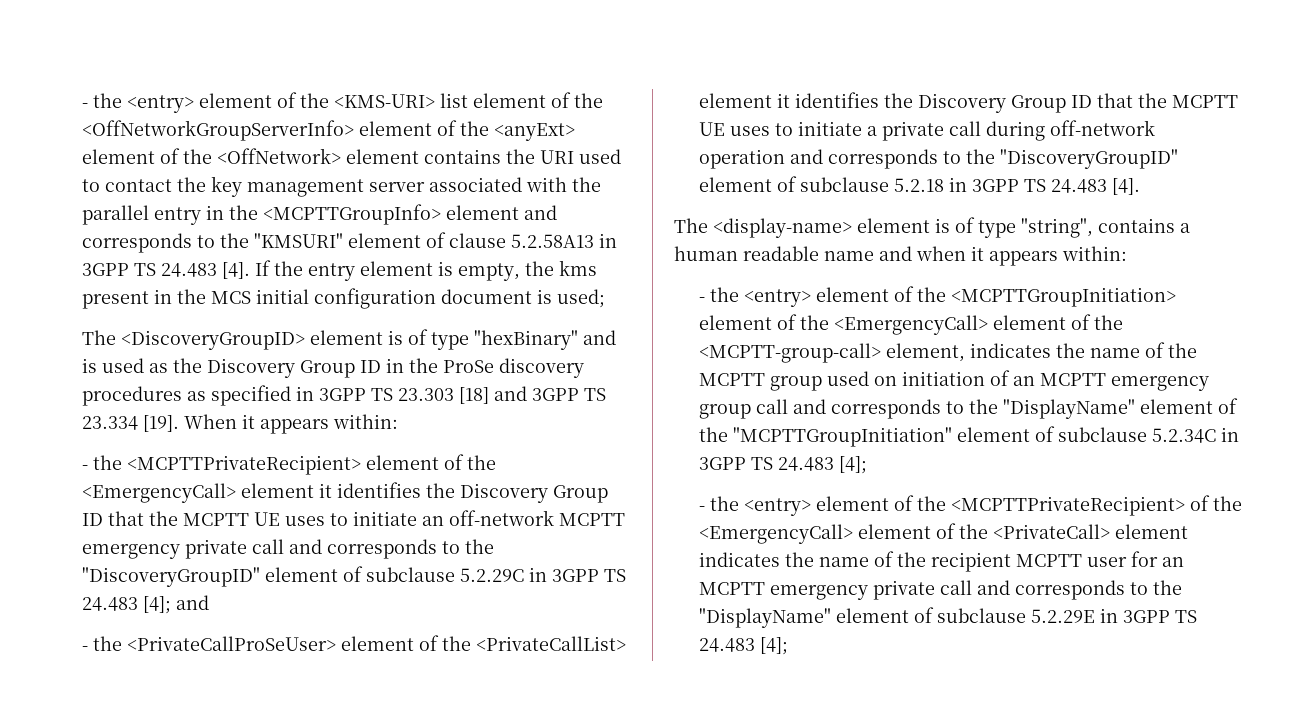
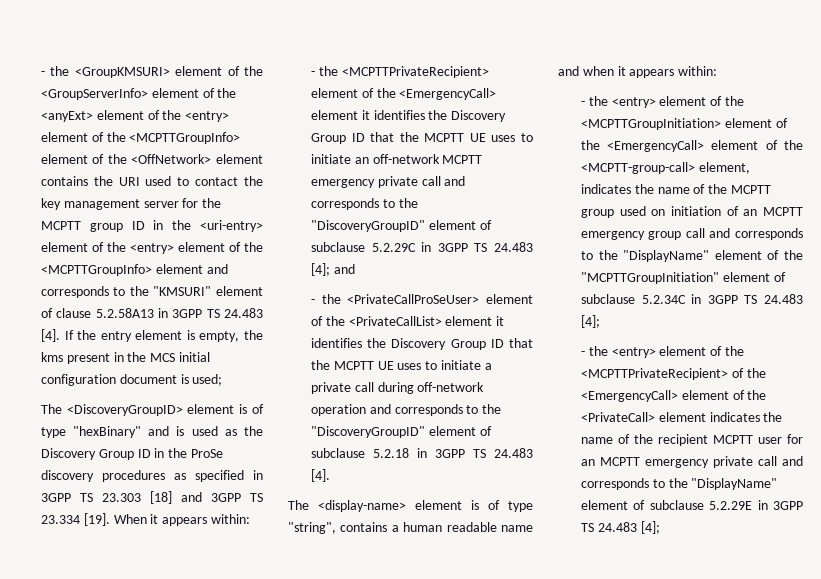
- - the <entry> element of the <KMS-URI> list element of the <OffNetworkGroupServerInfo> element of the <anyExt> element of the <OffNetwork> element contains the URI used to contact the key management server associated with the parallel entry in the <MCPTTGroupInfo> element and corresponds to the "KMSURI" element of clause 5.2.58A13 in 3GPP TS 24.483 [4].
+ - the <GroupKMSURI> element of the <GroupServerInfo> element of the <anyExt> element of the <entry> element of the <MCPTTGroupInfo> element of the <OffNetwork> element contains the URI used to contact the key management server for the MCPTT group ID in the <uri-entry> element of the <entry> element of the <MCPTTGroupInfo> element and corresponds to the "KMSURI" element of clause 5.2.58A13 in 3GPP TS 24.483 [4].

